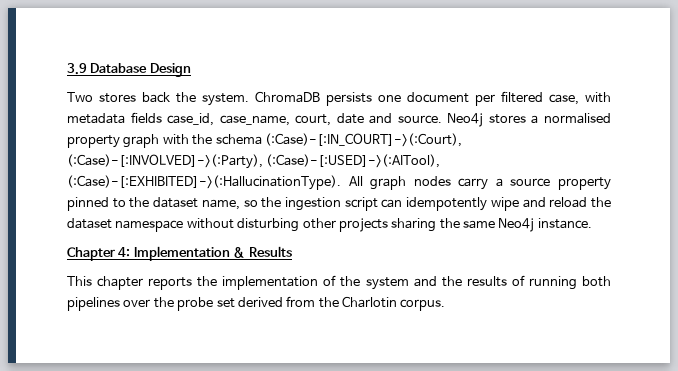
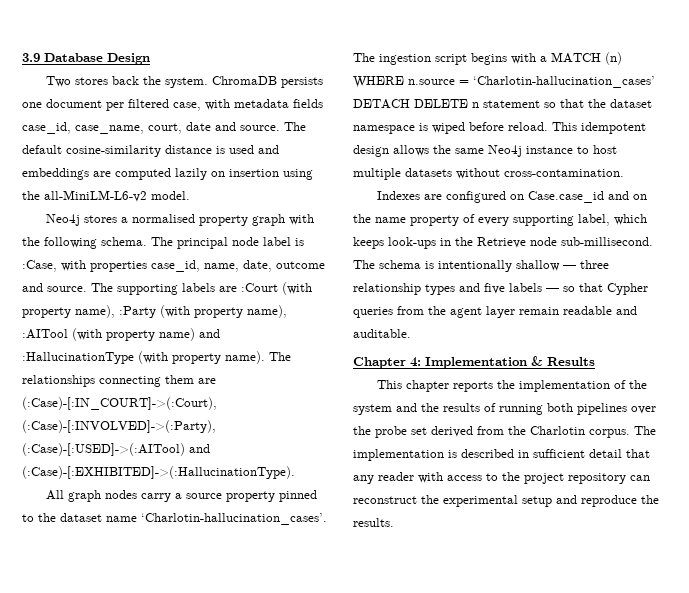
- ChromaDB persists one document per filtered case, with metadata fields case_id, case_name, court, date and source. Neo4j stores a normalised property graph with the schema (:Case)-[:IN_COURT]->(:Court), (:Case)-[:INVOLVED]->(:Party), (:Case)-[:USED]->(:AITool), (:Case)-[:EXHIBITED]->(:HallucinationType). All graph nodes carry a source property pinned to the dataset name, so the ingestion script can idempotently wipe and reload the dataset namespace without disturbing other projects sharing the same Neo4j instance.
+ ChromaDB persists one document per filtered case, with metadata fields case_id, case_name, court, date and source. The default cosine-similarity distance is used and embeddings are computed lazily on insertion using the all-MiniLM-L6-v2 model.
+ Neo4j stores a normalised property graph with the following schema. The principal node label is :Case, with properties case_id, name, date, outcome and source. The supporting labels are :Court (with property name), :Party (with property name), :AITool (with property name) and :HallucinationType (with property name). The relationships connecting them are (:Case)-[:IN_COURT]->(:Court), (:Case)-[:INVOLVED]->(:Party), (:Case)-[:USED]->(:AITool) and (:Case)-[:EXHIBITED]->(:HallucinationType).
+ All graph nodes carry a source property pinned to the dataset name ‘Charlotin-hallucination_cases’. The ingestion script begins with a MATCH (n) WHERE n.source = ‘Charlotin-hallucination_cases’ DETACH DELETE n statement so that the dataset namespace is wiped before reload. This idempotent design allows the same Neo4j instance to host multiple datasets without cross-contamination.
+ Indexes are configured on Case.case_id and on the name property of every supporting label, which keeps look-ups in the Retrieve node sub-millisecond. The schema is intentionally shallow — three relationship types and five labels — so that Cypher queries from the agent layer remain readable and auditable.
+ The implementation is described in sufficient detail that any reader with access to the project repository can reconstruct the experimental setup and reproduce the results.

